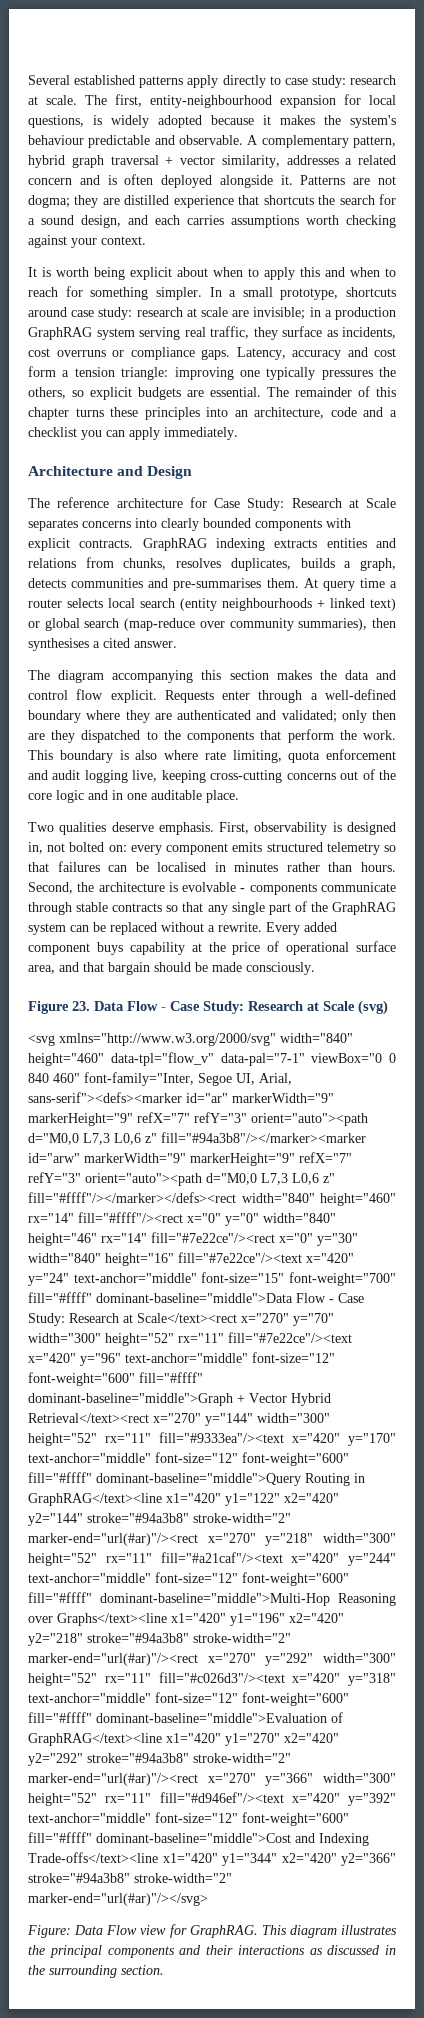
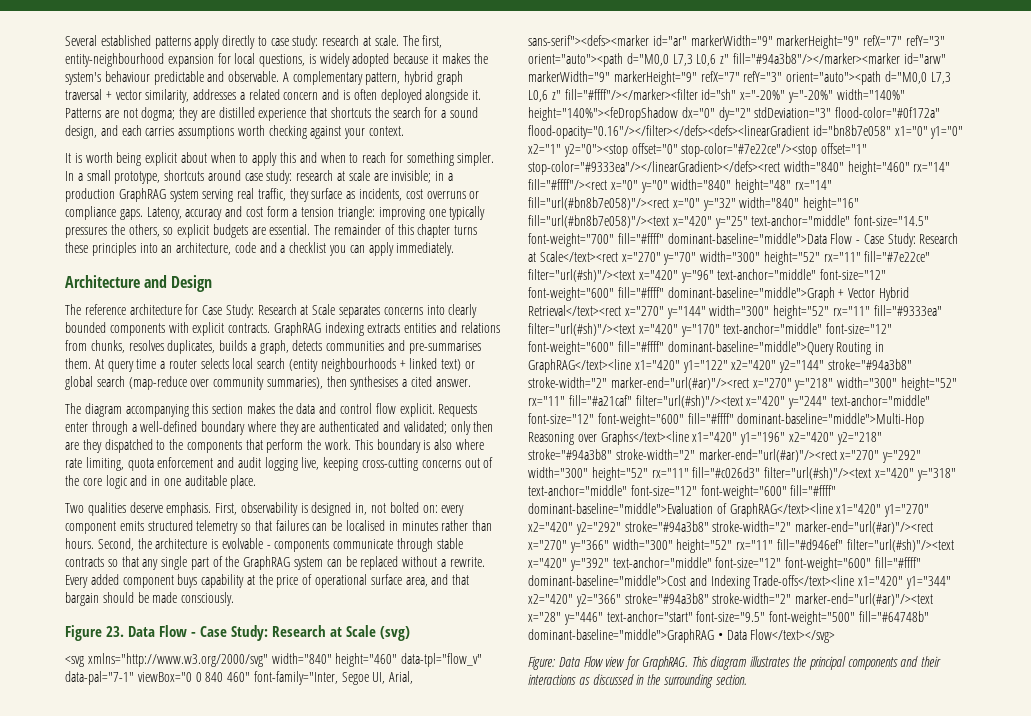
- <svg xmlns="http://www.w3.org/2000/svg" width="840" height="460" data-tpl="flow_v" data-pal="7-1" viewBox="0 0 840 460" font-family="Inter, Segoe UI, Arial, sans-serif"><defs><marker id="ar" markerWidth="9" markerHeight="9" refX="7" refY="3" orient="auto"><path d="M0,0 L7,3 L0,6 z" fill="#94a3b8"/></marker><marker id="arw" markerWidth="9" markerHeight="9" refX="7" refY="3" orient="auto"><path d="M0,0 L7,3 L0,6 z" fill="#ffff"/></marker></defs><rect width="840" height="460" rx="14" fill="#ffff"/><rect x="0" y="0" width="840" height="46" rx="14" fill="#7e22ce"/><rect x="0" y="30" width="840" height="16" fill="#7e22ce"/><text x="420" y="24" text-anchor="middle" font-size="15" font-weight="700" fill="#ffff" dominant-baseline="middle">Data Flow - Case Study:
+ <svg xmlns="http://www.w3.org/2000/svg" width="840" height="460" data-tpl="flow_v" data-pal="7-1" viewBox="0 0 840 460" font-family="Inter, Segoe UI, Arial, sans-serif"><defs><marker id="ar" markerWidth="9" markerHeight="9" refX="7" refY="3" orient="auto"><path d="M0,0 L7,3 L0,6 z" fill="#94a3b8"/></marker><marker id="arw" markerWidth="9" markerHeight="9" refX="7" refY="3" orient="auto"><path d="M0,0 L7,3 L0,6 z" fill="#ffff"/></marker><filter id="sh" x="-20%" y="-20%" width="140%" height="140%"><feDropShadow dx="0" dy="2" stdDeviation="3" flood-color="#0f172a" flood-opacity="0.16"/></filter></defs><defs><linearGradient id="bn8b7e058" x1="0" y1="0" x2="1" y2="0"><stop offset="0" stop-color="#7e22ce"/><stop offset="1" stop-color="#9333ea"/></linearGradient></defs><rect width="840" height="460" rx="14" fill="#ffff"/><rect x="0" y="0" width="840" height="48" rx="14" fill="url(#bn8b7e058)"/><rect x="0" y="32" width="840" height="16" fill="url(#bn8b7e058)"/><text x="420" y="25" text-anchor="middle" font-size="14.5" font-weight="700" fill="#ffff" dominant-baseline="middle">Data Flow - Case Study:
- Research at Scale</text><rect x="270" y="70" width="300" height="52" rx="11" fill="#7e22ce"/><text x="420" y="96" text-anchor="middle" font-size="12" font-weight="600" fill="#ffff" dominant-baseline="middle">Graph + Vector Hybrid Retrieval</text><rect x="270" y="144" width="300" height="52" rx="11" fill="#9333ea"/><text x="420" y="170" text-anchor="middle" font-size="12" font-weight="600" fill="#ffff" dominant-baseline="middle">Query Routing in GraphRAG</text><line x1="420" y1="122" x2="420" y2="144" stroke="#94a3b8" stroke-width="2" marker-end="url(#ar)"/><rect x="270" y="218" width="300" height="52" rx="11" fill="#a21caf"/><text x="420" y="244" text-anchor="middle" font-size="12" font-weight="600" fill="#ffff" dominant-baseline="middle">Multi-Hop Reasoning over Graphs</text><line x1="420" y1="196" x2="420" y2="218" stroke="#94a3b8" stroke-width="2" marker-end="url(#ar)"/><rect x="270" y="292" width="300" height="52" rx="11" fill="#c026d3"/><text x="420" y="318" text-anchor="middle" font-size="12" font-weight="600" fill="#ffff" dominant-baseline="middle">Evaluation of GraphRAG</text><line x1="420" y1="270" x2="420" y2="292" stroke="#94a3b8" stroke-width="2" marker-end="url(#ar)"/><rect x="270" y="366" width="300" height="52" rx="11" fill="#d946ef"/><text x="420" y="392" text-anchor="middle" font-size="12" font-weight="600" fill="#ffff" dominant-baseline="middle">Cost and Indexing Trade-offs</text><line x1="420" y1="344" x2="420" y2="366" stroke="#94a3b8" stroke-width="2" marker-end="url(#ar)"/></svg>
+ Research at Scale</text><rect x="270" y="70" width="300" height="52" rx="11" fill="#7e22ce" filter="url(#sh)"/><text x="420" y="96" text-anchor="middle" font-size="12" font-weight="600" fill="#ffff" dominant-baseline="middle">Graph + Vector Hybrid Retrieval</text><rect x="270" y="144" width="300" height="52" rx="11" fill="#9333ea" filter="url(#sh)"/><text x="420" y="170" text-anchor="middle" font-size="12" font-weight="600" fill="#ffff" dominant-baseline="middle">Query Routing in GraphRAG</text><line x1="420" y1="122" x2="420" y2="144" stroke="#94a3b8" stroke-width="2" marker-end="url(#ar)"/><rect x="270" y="218" width="300" height="52" rx="11" fill="#a21caf" filter="url(#sh)"/><text x="420" y="244" text-anchor="middle" font-size="12" font-weight="600" fill="#ffff" dominant-baseline="middle">Multi-Hop Reasoning over Graphs</text><line x1="420" y1="196" x2="420" y2="218" stroke="#94a3b8" stroke-width="2" marker-end="url(#ar)"/><rect x="270" y="292" width="300" height="52" rx="11" fill="#c026d3" filter="url(#sh)"/><text x="420" y="318" text-anchor="middle" font-size="12" font-weight="600" fill="#ffff" dominant-baseline="middle">Evaluation of GraphRAG</text><line x1="420" y1="270" x2="420" y2="292" stroke="#94a3b8" stroke-width="2" marker-end="url(#ar)"/><rect x="270" y="366" width="300" height="52" rx="11" fill="#d946ef" filter="url(#sh)"/><text x="420" y="392" text-anchor="middle" font-size="12" font-weight="600" fill="#ffff" dominant-baseline="middle">Cost and Indexing Trade-offs</text><line x1="420" y1="344" x2="420" y2="366" stroke="#94a3b8" stroke-width="2" marker-end="url(#ar)"/><text x="28" y="446" text-anchor="start" font-size="9.5" font-weight="500" fill="#64748b" dominant-baseline="middle">GraphRAG • Data Flow</text></svg>

